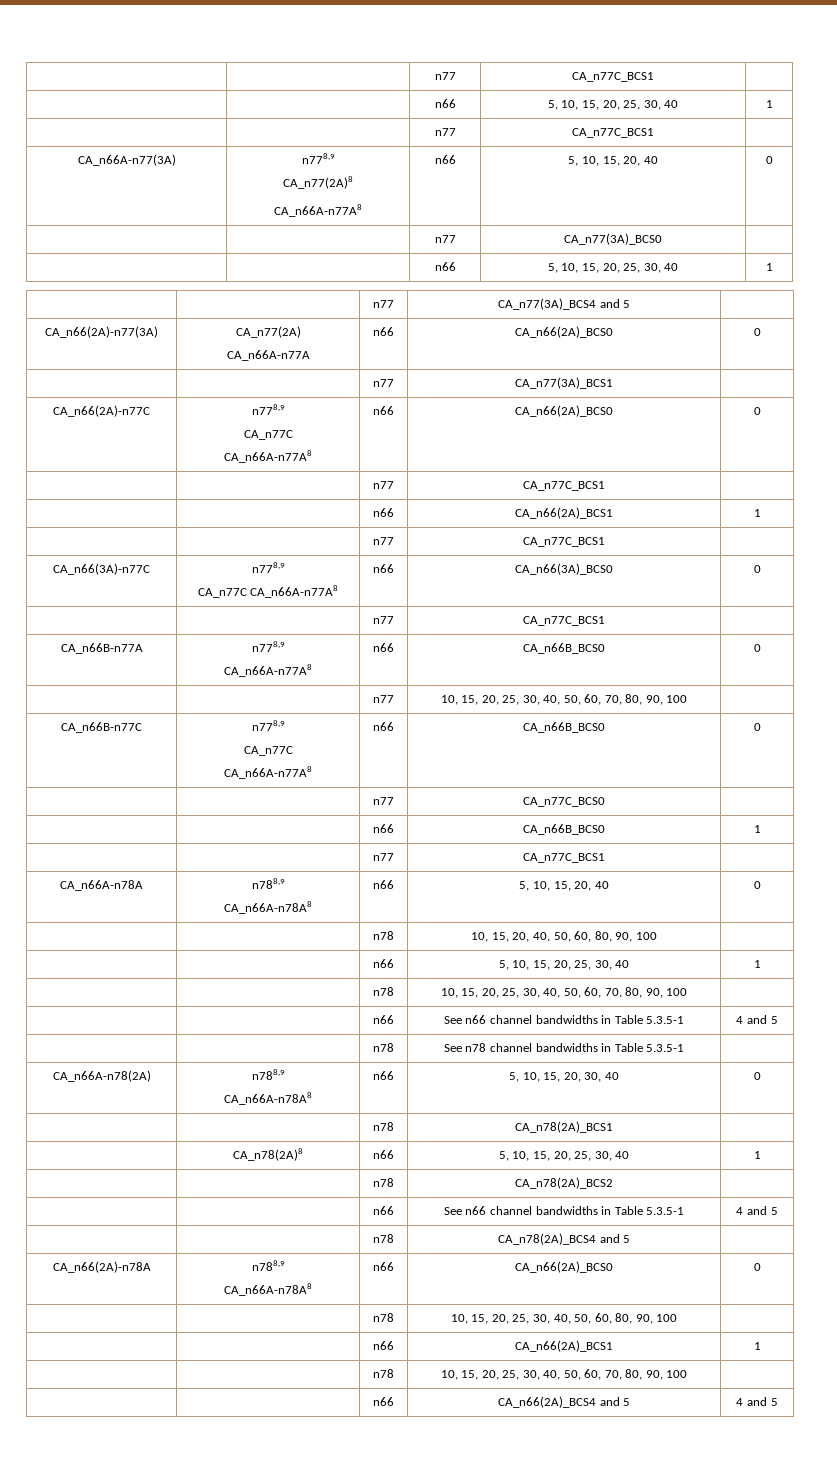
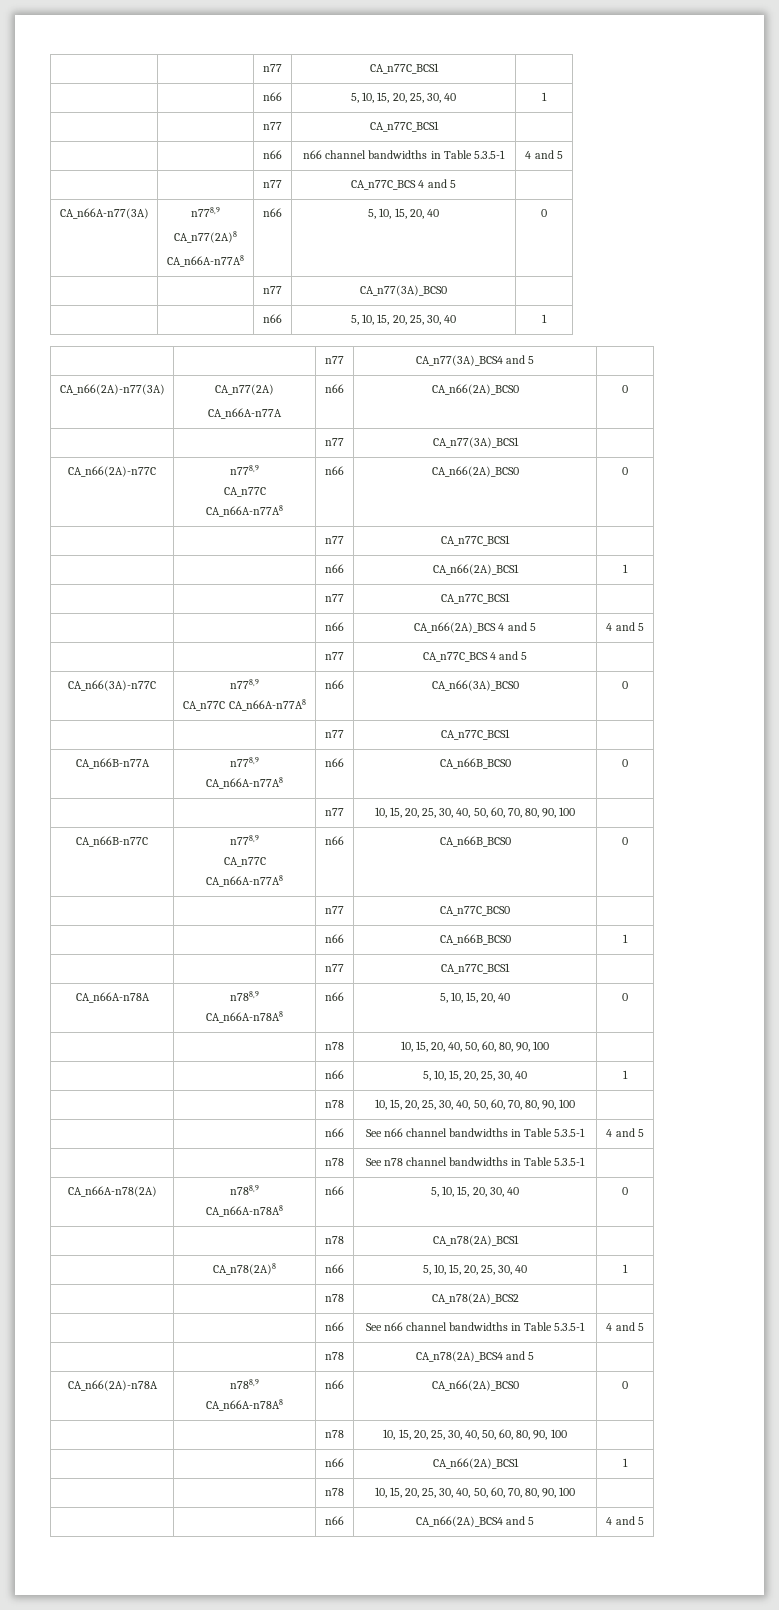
+ | | n66 | n66 channel bandwidths in Table 5.3.5-1 | 4 and 5
+ | | n77 | CA_n77C_BCS 4 and 5 |
+ | | n66 | CA_n66(2A)_BCS 4 and 5 | 4 and 5
+ | | n77 | CA_n77C_BCS 4 and 5 |

